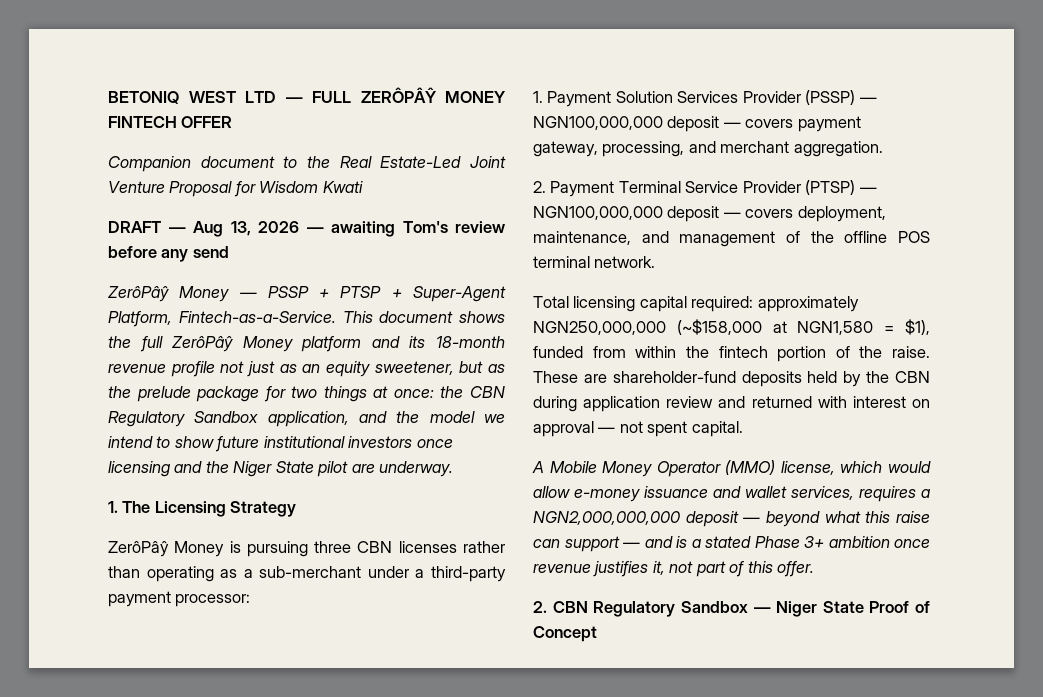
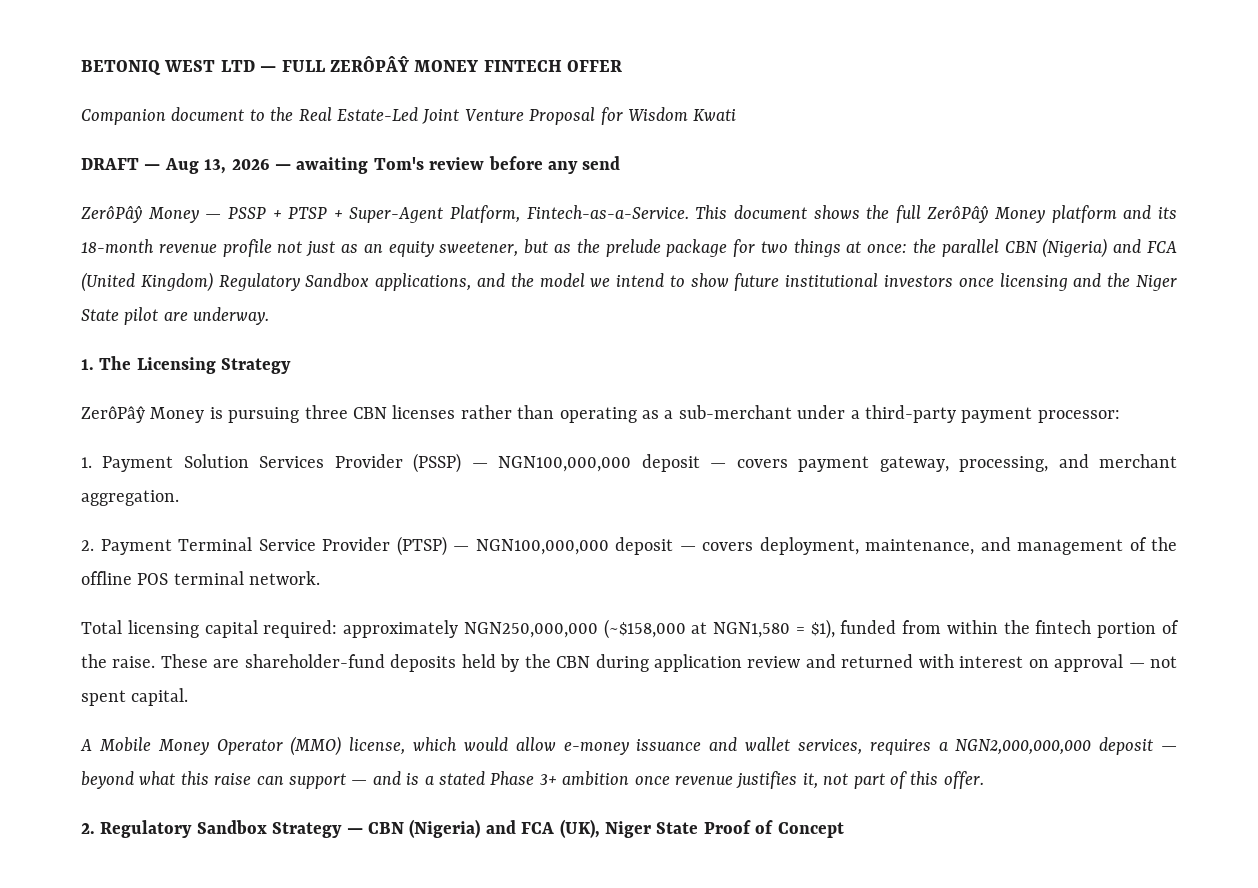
- This document shows the full ZerôPâŷ Money platform and its 18-month revenue profile not just as an equity sweetener, but as the prelude package for two things at once: the CBN Regulatory Sandbox application, and the model we intend to show future institutional investors once licensing and the Niger State pilot are underway.
+ This document shows the full ZerôPâŷ Money platform and its 18-month revenue profile not just as an equity sweetener, but as the prelude package for two things at once: the parallel CBN (Nigeria) and FCA (United Kingdom) Regulatory Sandbox applications, and the model we intend to show future institutional investors once licensing and the Niger State pilot are underway.
- 2. CBN Regulatory Sandbox — Niger State Proof of Concept
+ 2. Regulatory Sandbox Strategy — CBN (Nigeria) and FCA (UK), Niger State Proof of Concept

